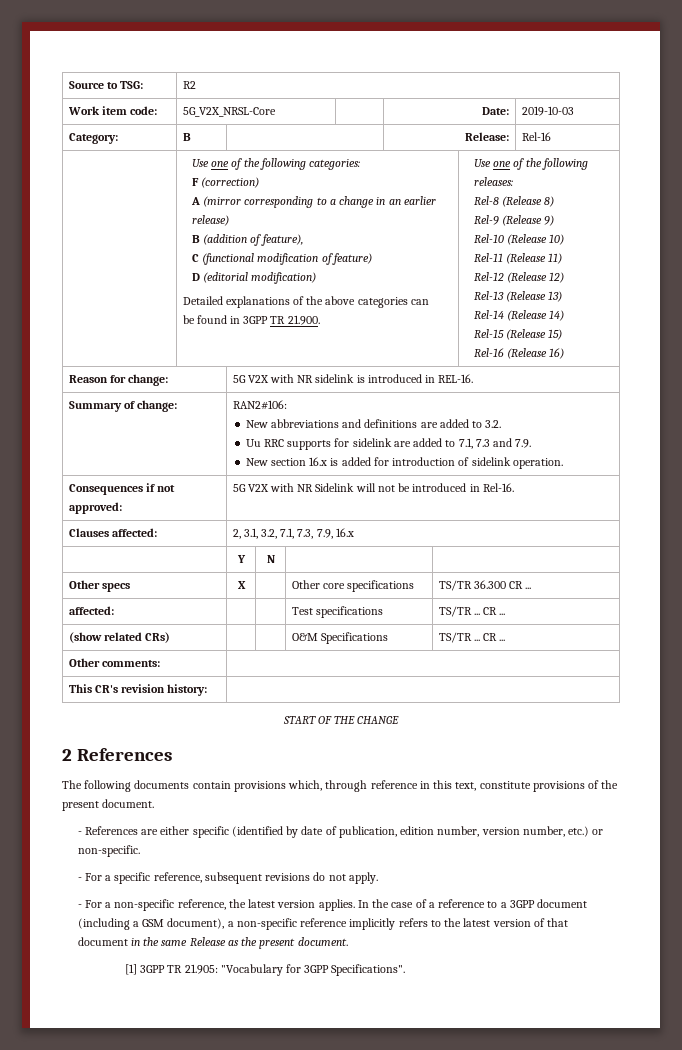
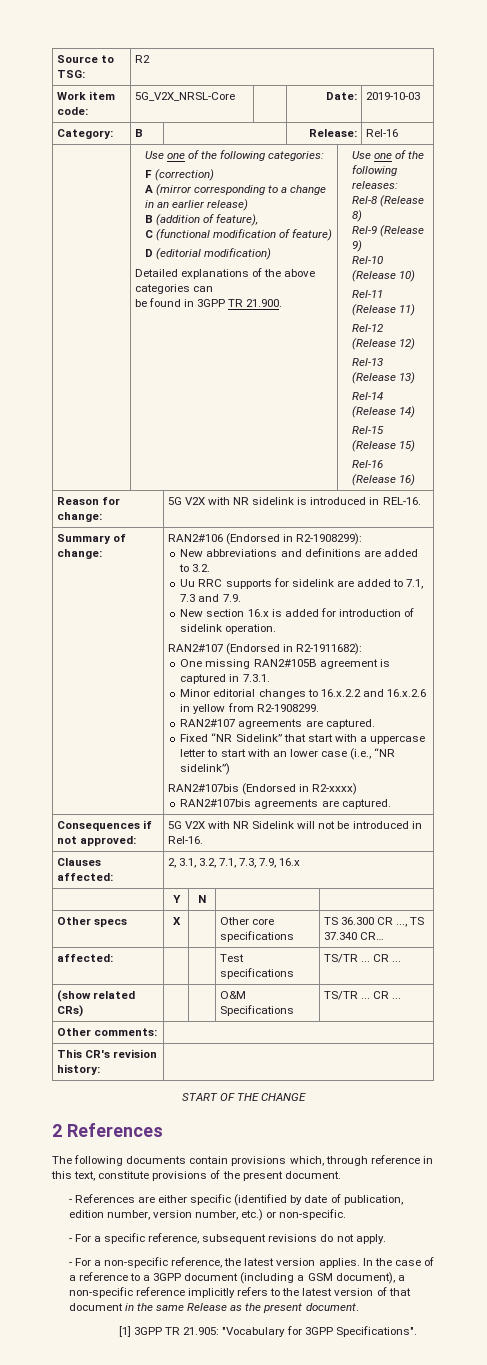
- RAN2#106:
+ RAN2#106 (Endorsed in R2-1908299):
+ RAN2#107 (Endorsed in R2-1911682):
+ One missing RAN2#105B agreement is captured in 7.3.1.
+ Minor editorial changes to 16.x.2.2 and 16.x.2.6 in yellow from R2-1908299.
+ RAN2#107 agreements are captured.
+ Fixed “NR Sidelink” that start with a uppercase letter to start with an lower case (i.e., “NR sidelink”)
+ RAN2#107bis (Endorsed in R2-xxxx)
+ RAN2#107bis agreements are captured.
- Other specs | X | | Other core specifications | TS/TR 36.300 CR ...
+ Other specs | X | | Other core specifications | TS 36.300 CR ..., TS 37.340 CR…

